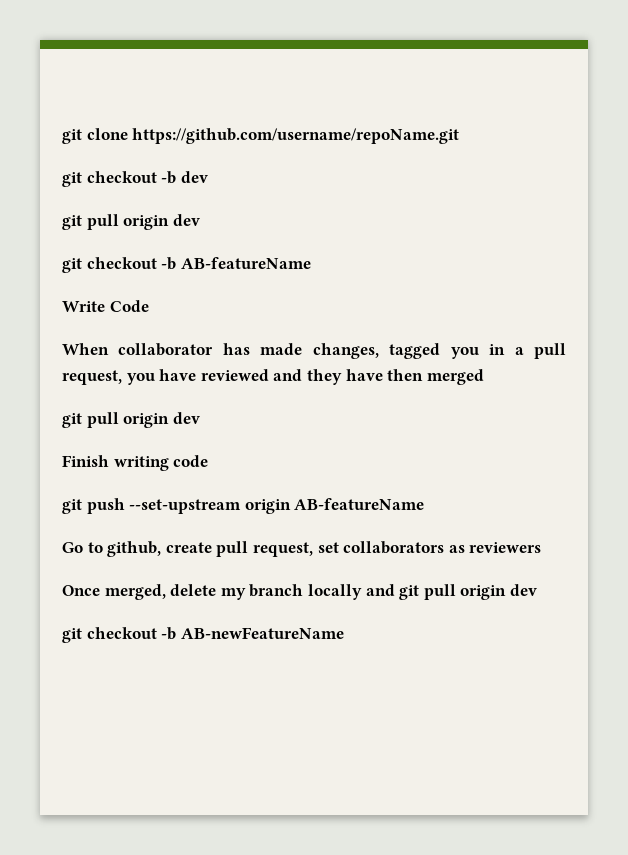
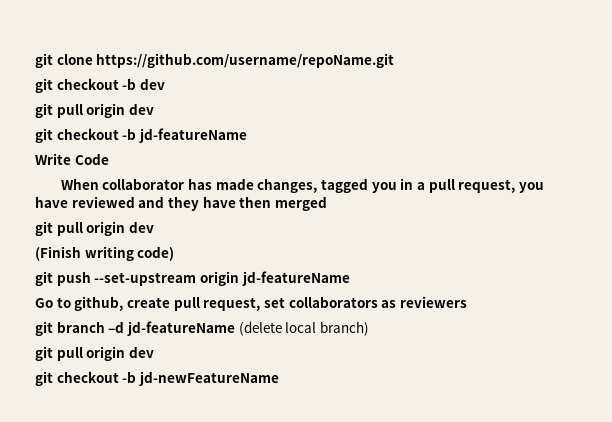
- git checkout -b AB-featureName
+ git checkout -b jd-featureName
- Finish writing code
+ (Finish writing code)
- git push --set-upstream origin AB-featureName
+ git push --set-upstream origin jd-featureName
- Once merged, delete my branch locally and git pull origin dev
- git checkout -b AB-newFeatureName
+ git branch –d jd-featureName (delete local branch)
+ git pull origin dev
+ git checkout -b jd-newFeatureName

